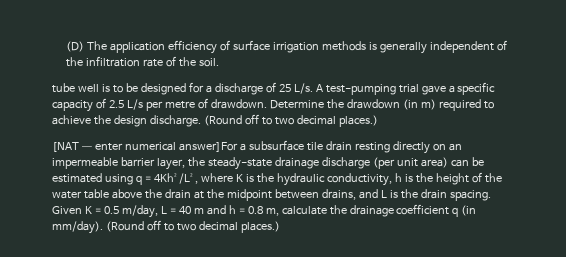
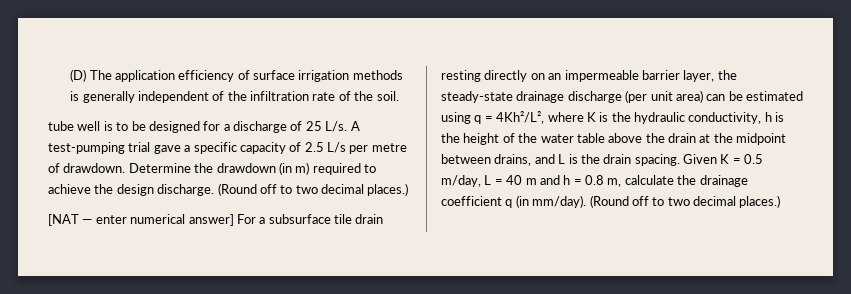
- [NAT — enter numerical answer]For a subsurface tile drain resting directly on an impermeable barrier layer, the steady-state drainage discharge (per unit area) can be estimated using q = 4Kh²/L², where K is the hydraulic conductivity, h is the height of the water table above the drain at the midpoint between drains, and L is the drain spacing.
+ [NAT — enter numerical answer] For a subsurface tile drain resting directly on an impermeable barrier layer, the steady-state drainage discharge (per unit area) can be estimated using q = 4Kh²/L², where K is the hydraulic conductivity, h is the height of the water table above the drain at the midpoint between drains, and L is the drain spacing.

